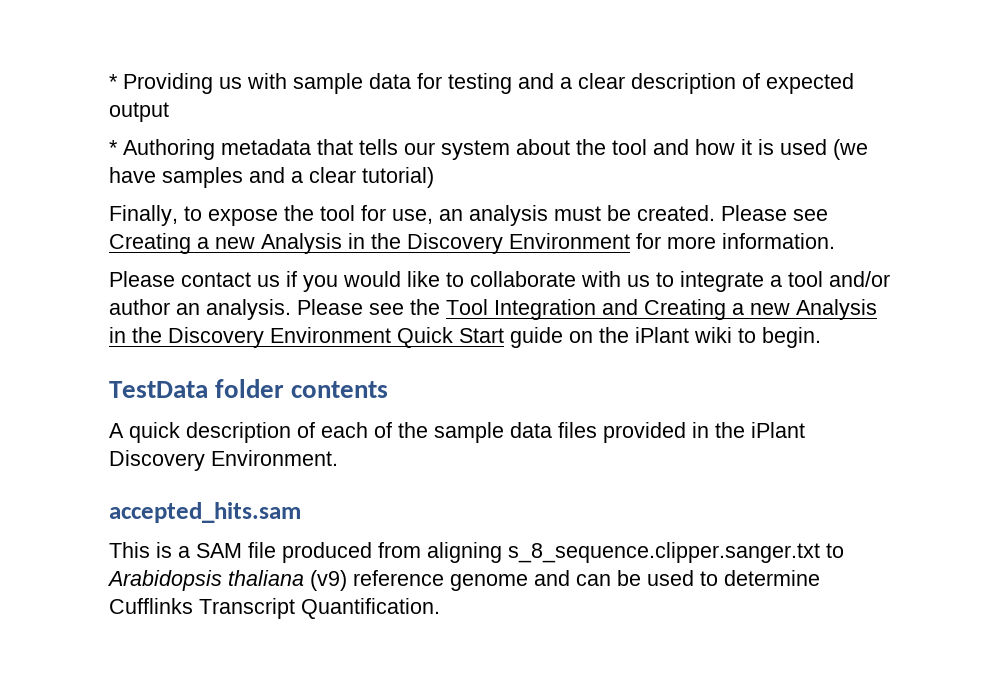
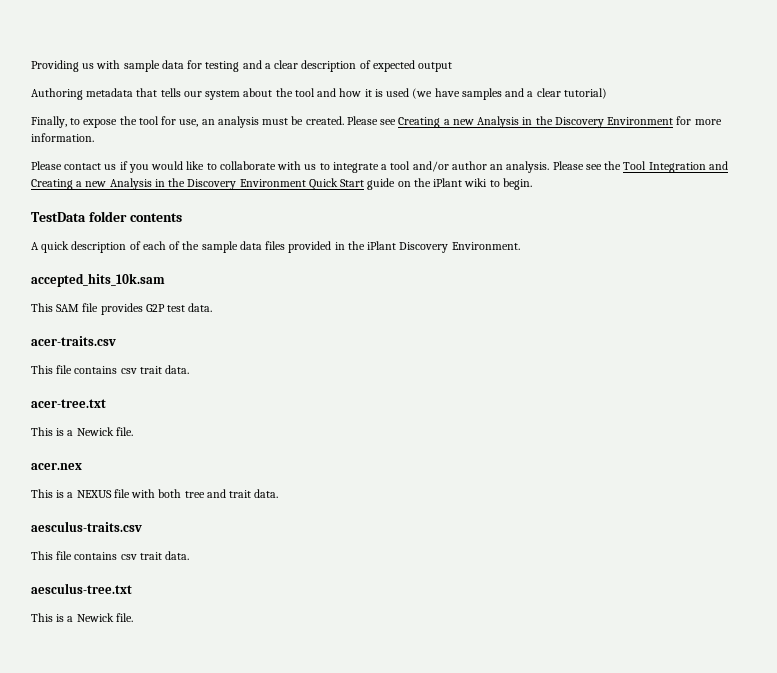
- * Providing us with sample data for testing and a clear description of expected output
+ Providing us with sample data for testing and a clear description of expected output
- * Authoring metadata that tells our system about the tool and how it is used (we have samples and a clear tutorial)
+ Authoring metadata that tells our system about the tool and how it is used (we have samples and a clear tutorial)
- accepted_hits.sam
- This is a SAM file produced from aligning s_8_sequence.clipper.sanger.txt to Arabidopsis thaliana (v9) reference genome and can be used to determine Cufflinks Transcript Quantification.
+ accepted_hits_10k.sam
+ This SAM file provides G2P test data.
+ acer-traits.csv
+ This file contains csv trait data.
+ acer-tree.txt
+ This is a Newick file.
+ acer.nex
+ This is a NEXUS file with both tree and trait data.
+ aesculus-traits.csv
+ This file contains csv trait data.
+ aesculus-tree.txt
+ This is a Newick file.

